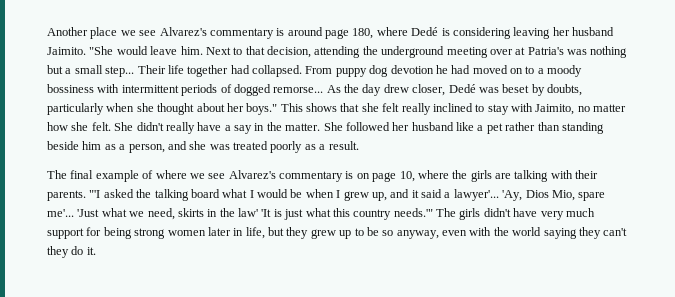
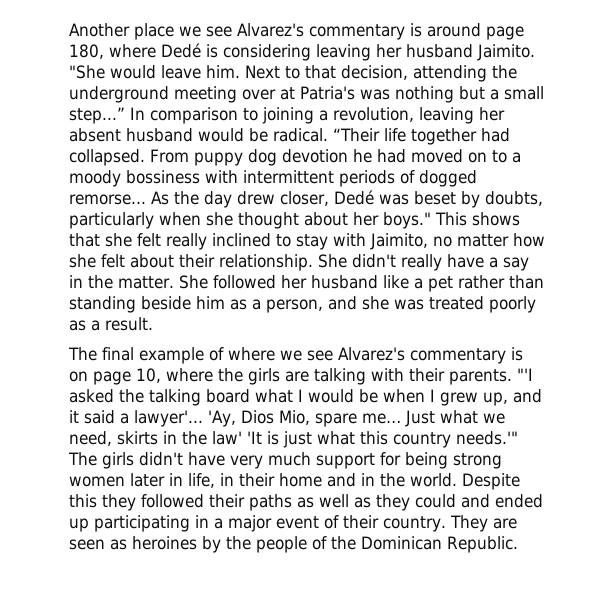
- Next to that decision, attending the underground meeting over at Patria's was nothing but a small step... Their life together had collapsed.
+ Next to that decision, attending the underground meeting over at Patria's was nothing but a small step...” In comparison to joining a revolution, leaving her absent husband would be radical. “Their life together had collapsed.
- This shows that she felt really inclined to stay with Jaimito, no matter how she felt.
+ This shows that she felt really inclined to stay with Jaimito, no matter how she felt about their relationship.
- 'Ay, Dios Mio, spare me'... 'Just what we need, skirts in the law' 'It is just what this country needs.'"
+ 'Ay, Dios Mio, spare me… Just what we need, skirts in the law' 'It is just what this country needs.'"
- The girls didn't have very much support for being strong women later in life, but they grew up to be so anyway, even with the world saying they can't they do it.
+ The girls didn't have very much support for being strong women later in life, in their home and in the world. Despite this they followed their paths as well as they could and ended up participating in a major event of their country. They are seen as heroines by the people of the Dominican Republic.

